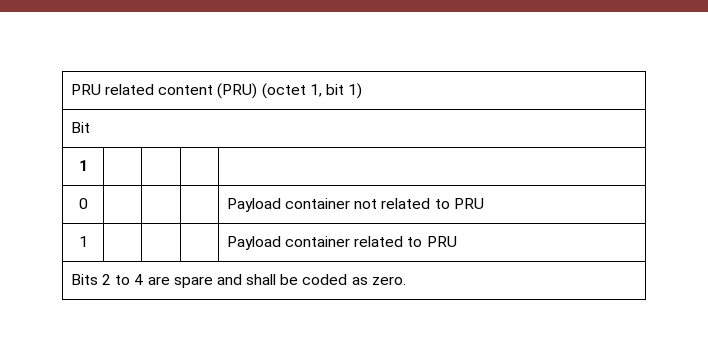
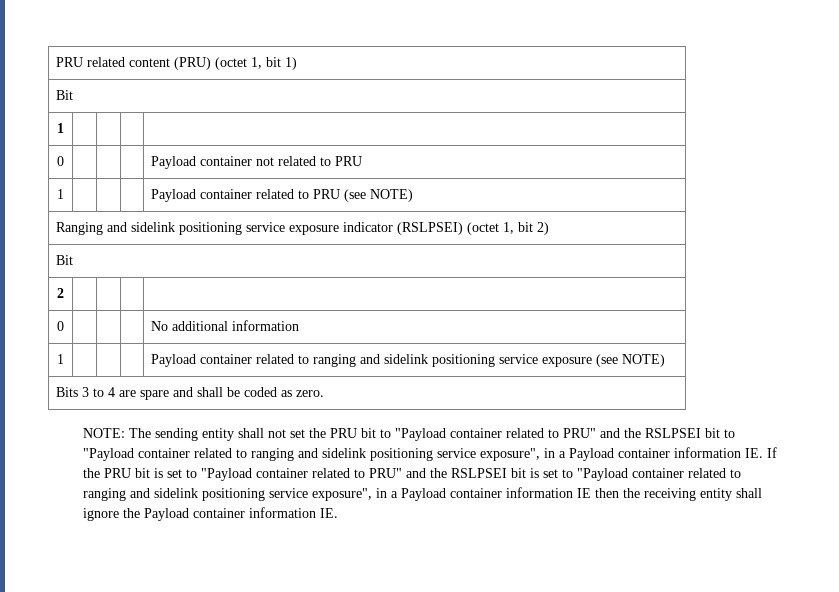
- 1 | | | | Payload container related to PRU
+ 1 | | | | Payload container related to PRU (see NOTE)
+ Ranging and sidelink positioning service exposure indicator (RSLPSEI) (octet 1, bit 2)
+ Bit
+ 2 | | | |
+ 0 | | | | No additional information
+ 1 | | | | Payload container related to ranging and sidelink positioning service exposure (see NOTE)
- Bits 2 to 4 are spare and shall be coded as zero.
+ Bits 3 to 4 are spare and shall be coded as zero.
+ NOTE: The sending entity shall not set the PRU bit to "Payload container related to PRU" and the RSLPSEI bit to "Payload container related to ranging and sidelink positioning service exposure", in a Payload container information IE. If the PRU bit is set to "Payload container related to PRU" and the RSLPSEI bit is set to "Payload container related to ranging and sidelink positioning service exposure", in a Payload container information IE then the receiving entity shall ignore the Payload container information IE.

